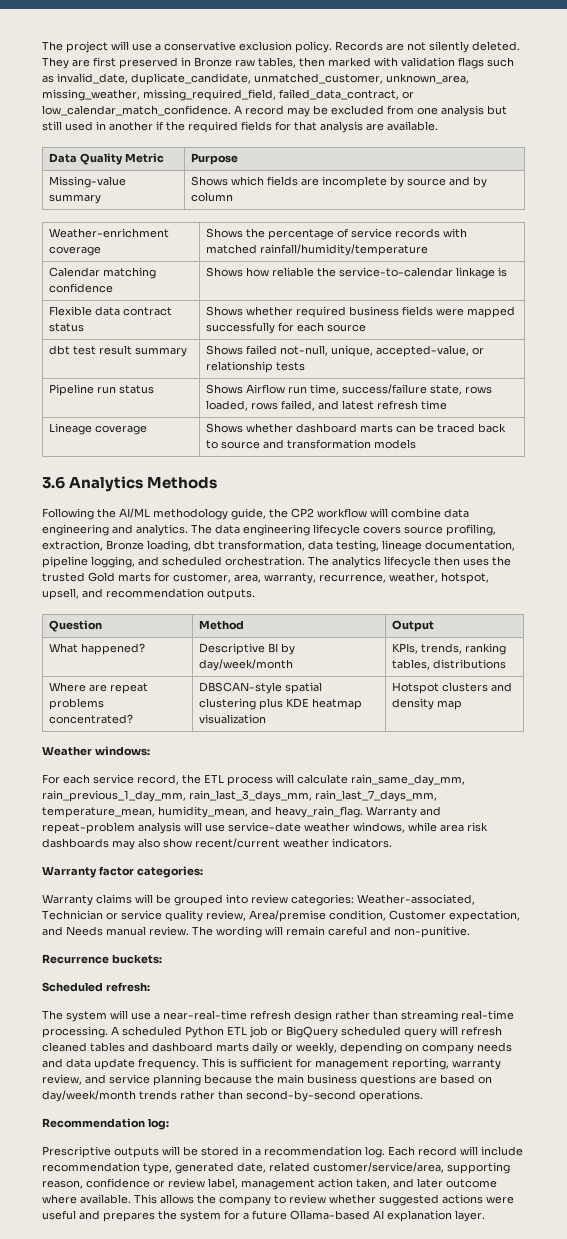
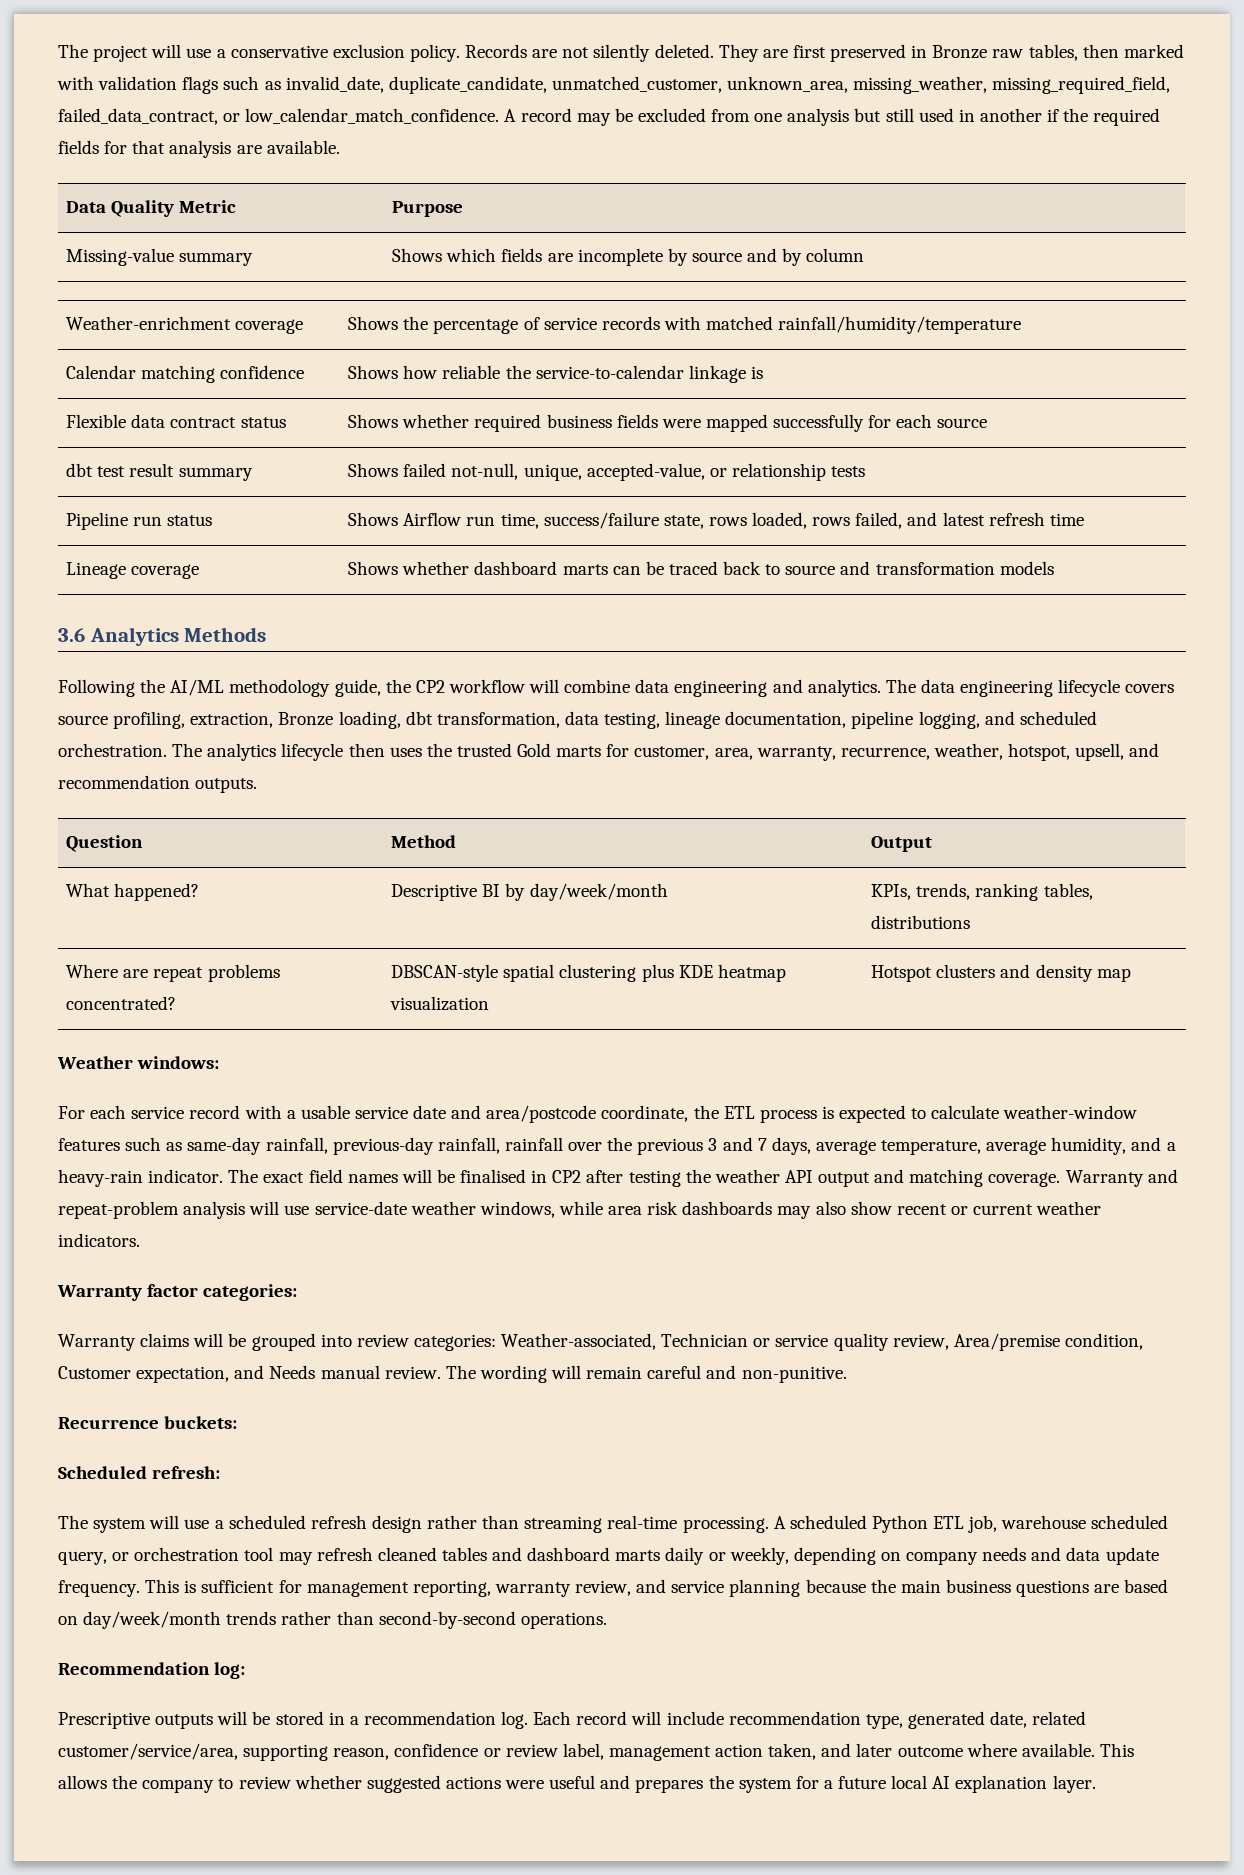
- For each service record, the ETL process will calculate rain_same_day_mm, rain_previous_1_day_mm, rain_last_3_days_mm, rain_last_7_days_mm, temperature_mean, humidity_mean, and heavy_rain_flag.
+ For each service record with a usable service date and area/postcode coordinate, the ETL process is expected to calculate weather-window features such as same-day rainfall, previous-day rainfall, rainfall over the previous 3 and 7 days, average temperature, average humidity, and a heavy-rain indicator. The exact field names will be finalised in CP2 after testing the weather API output and matching coverage.
- Warranty and repeat-problem analysis will use service-date weather windows, while area risk dashboards may also show recent/current weather indicators.
+ Warranty and repeat-problem analysis will use service-date weather windows, while area risk dashboards may also show recent or current weather indicators.
- The system will use a near-real-time refresh design rather than streaming real-time processing.
+ The system will use a scheduled refresh design rather than streaming real-time processing.
- A scheduled Python ETL job or BigQuery scheduled query will refresh cleaned tables and dashboard marts daily or weekly, depending on company needs and data update frequency.
+ A scheduled Python ETL job, warehouse scheduled query, or orchestration tool may refresh cleaned tables and dashboard marts daily or weekly, depending on company needs and data update frequency.
- This allows the company to review whether suggested actions were useful and prepares the system for a future Ollama-based AI explanation layer.
+ This allows the company to review whether suggested actions were useful and prepares the system for a future local AI explanation layer.

